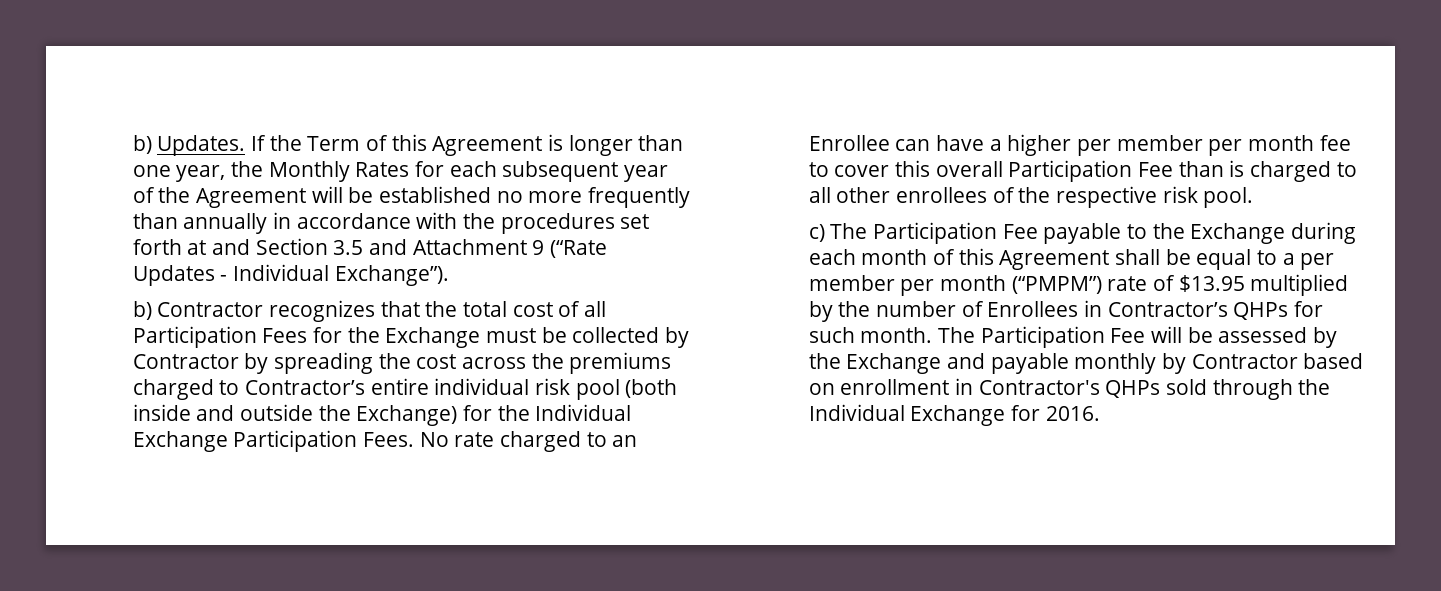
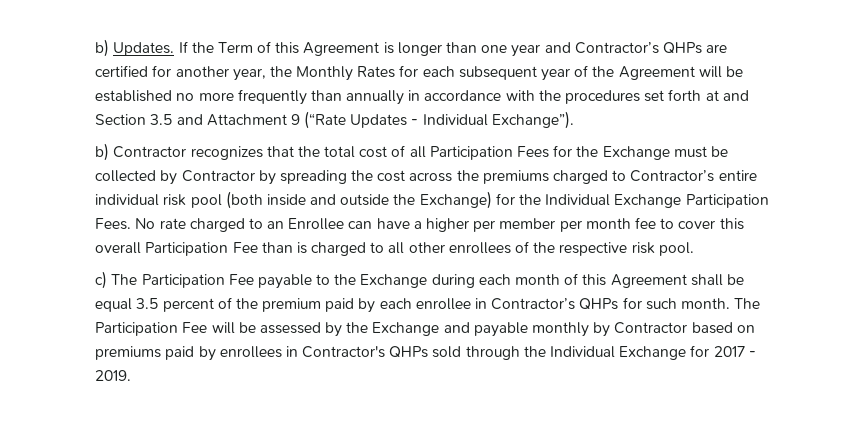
- If the Term of this Agreement is longer than one year, the Monthly Rates for each subsequent year of the Agreement will be established no more frequently than annually in accordance with the procedures set forth at and Section 3.5 and Attachment 9 (“Rate Updates - Individual Exchange”).
+ If the Term of this Agreement is longer than one year and Contractor’s QHPs are certified for another year, the Monthly Rates for each subsequent year of the Agreement will be established no more frequently than annually in accordance with the procedures set forth at and Section 3.5 and Attachment 9 (“Rate Updates - Individual Exchange”).
- c) The Participation Fee payable to the Exchange during each month of this Agreement shall be equal to a per member per month (“PMPM”) rate of $13.95 multiplied by the number of Enrollees in Contractor’s QHPs for such month.
+ c) The Participation Fee payable to the Exchange during each month of this Agreement shall be equal 3.5 percent of the premium paid by each enrollee in Contractor’s QHPs for such month.
- The Participation Fee will be assessed by the Exchange and payable monthly by Contractor based on enrollment in Contractor's QHPs sold through the Individual Exchange for 2016.
+ The Participation Fee will be assessed by the Exchange and payable monthly by Contractor based on premiums paid by enrollees in Contractor's QHPs sold through the Individual Exchange for 2017 - 2019.

